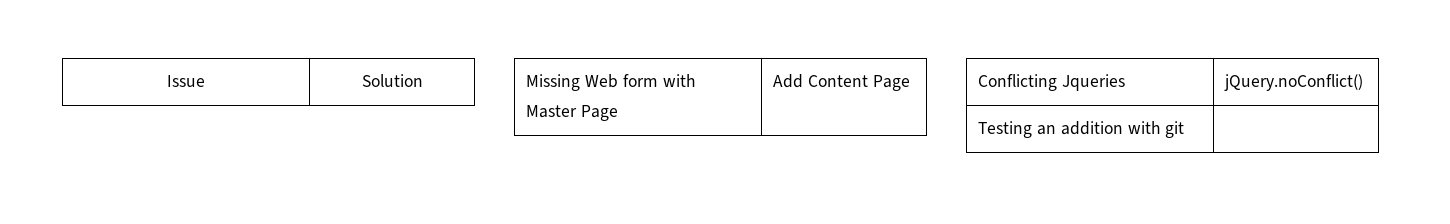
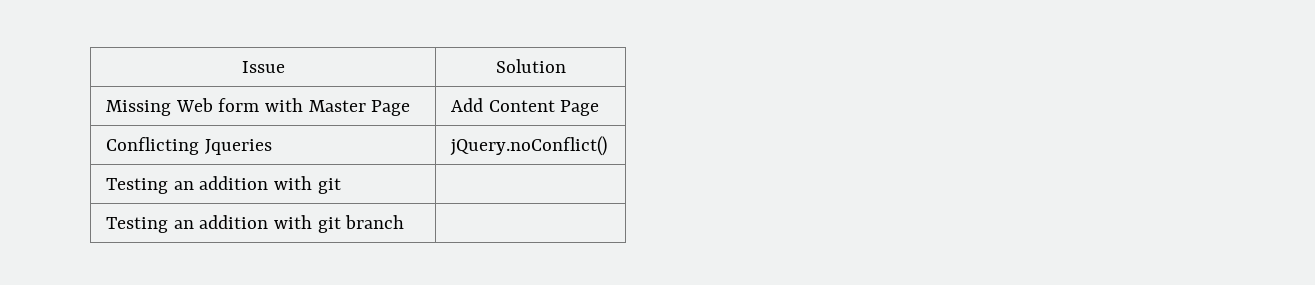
+ Testing an addition with git branch |

